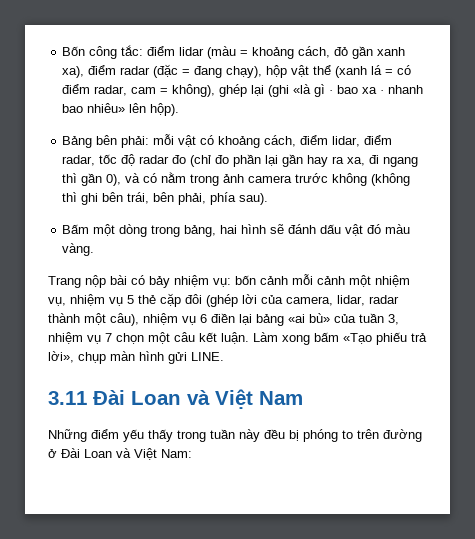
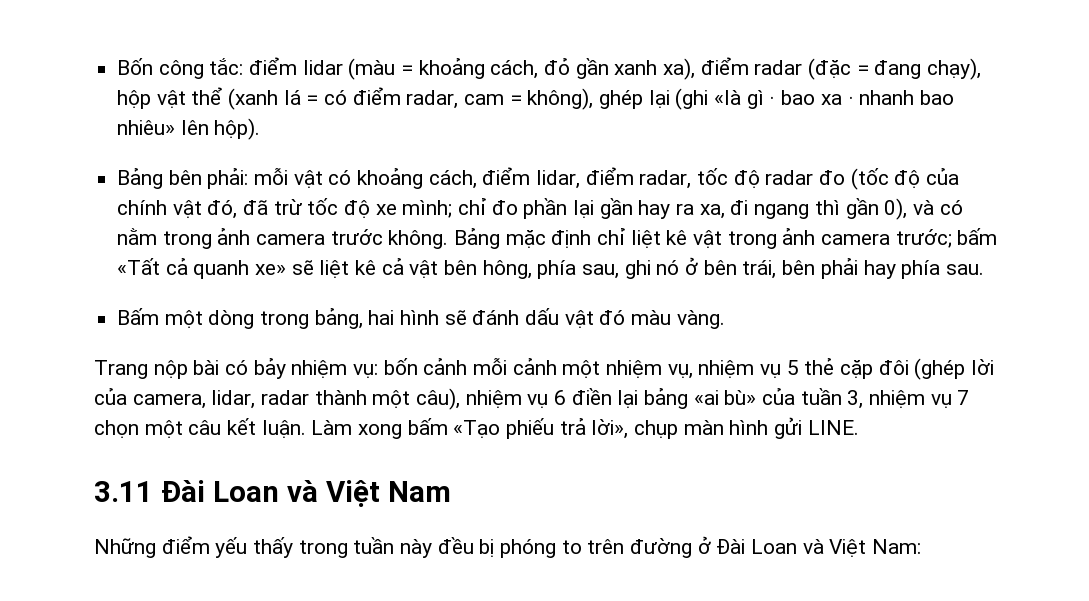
- Bảng bên phải: mỗi vật có khoảng cách, điểm lidar, điểm radar, tốc độ radar đo (chỉ đo phần lại gần hay ra xa, đi ngang thì gần 0), và có nằm trong ảnh camera trước không (không thì ghi bên trái, bên phải, phía sau).
+ Bảng bên phải: mỗi vật có khoảng cách, điểm lidar, điểm radar, tốc độ radar đo (tốc độ của chính vật đó, đã trừ tốc độ xe mình; chỉ đo phần lại gần hay ra xa, đi ngang thì gần 0), và có nằm trong ảnh camera trước không. Bảng mặc định chỉ liệt kê vật trong ảnh camera trước; bấm «Tất cả quanh xe» sẽ liệt kê cả vật bên hông, phía sau, ghi nó ở bên trái, bên phải hay phía sau.

